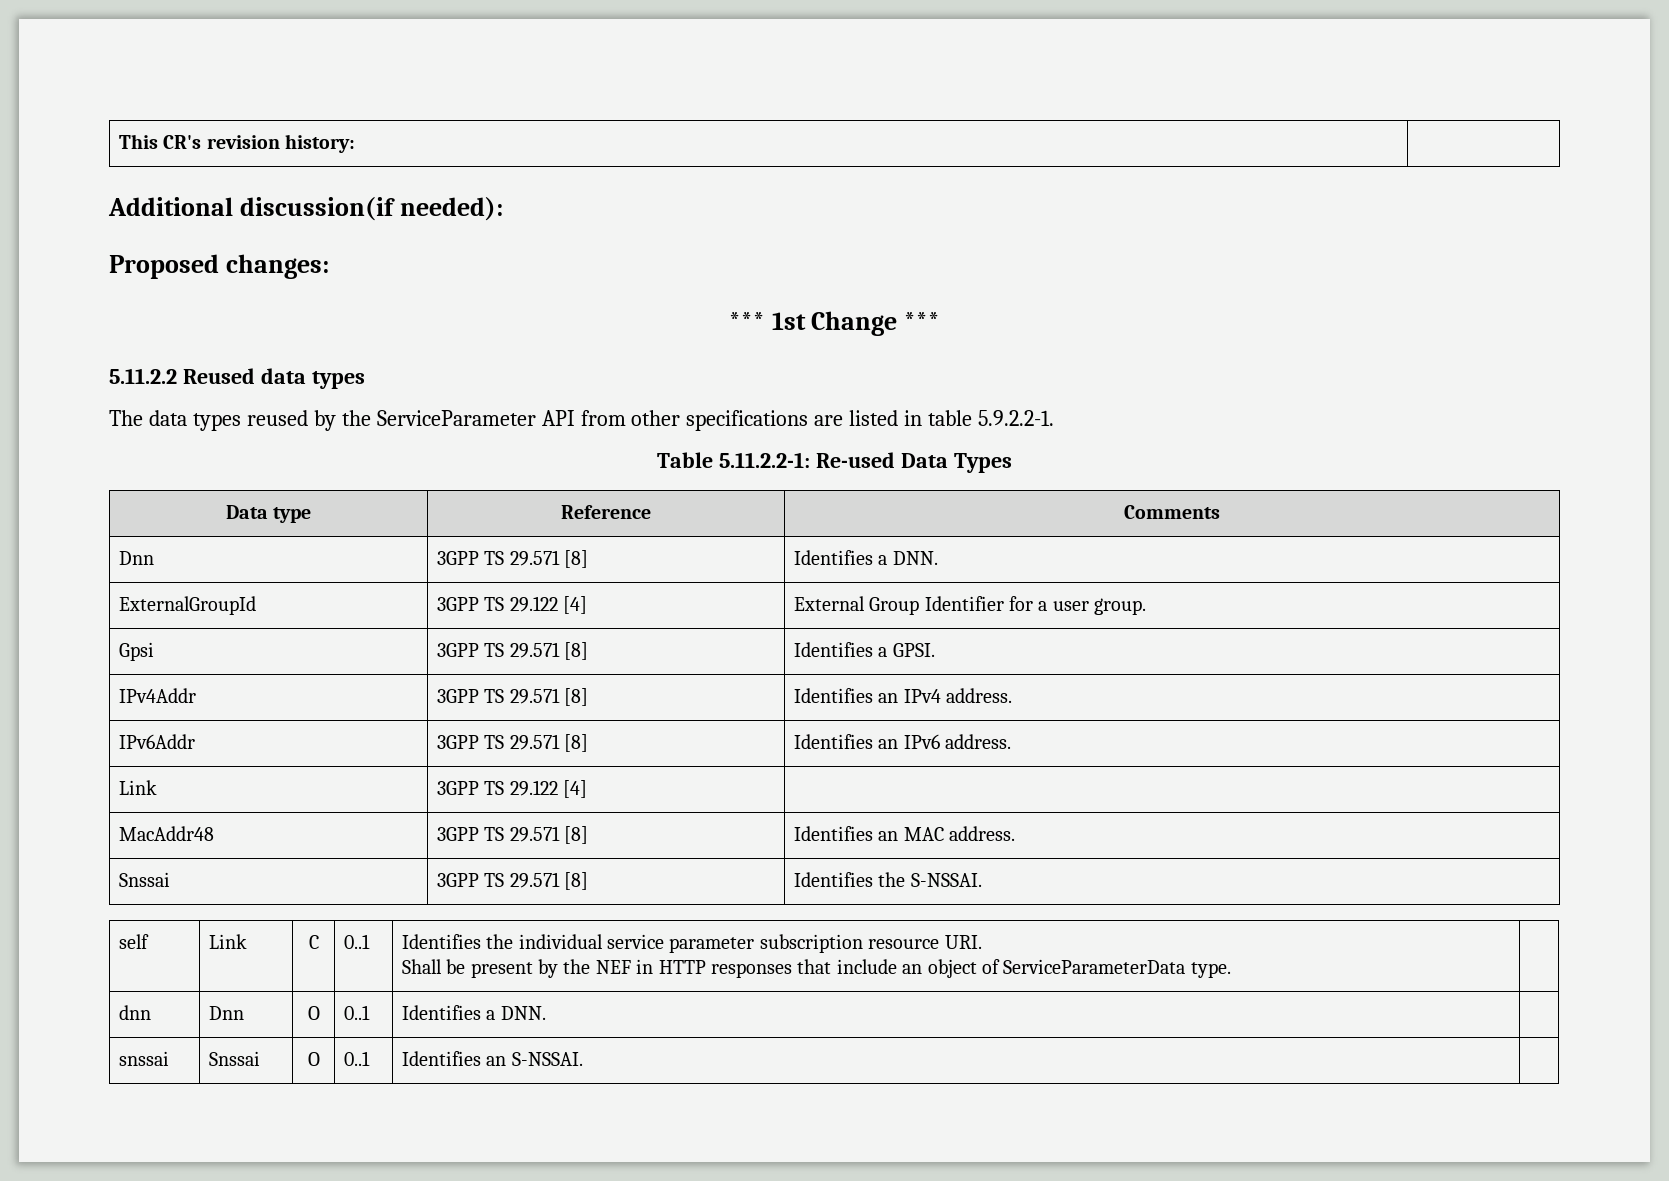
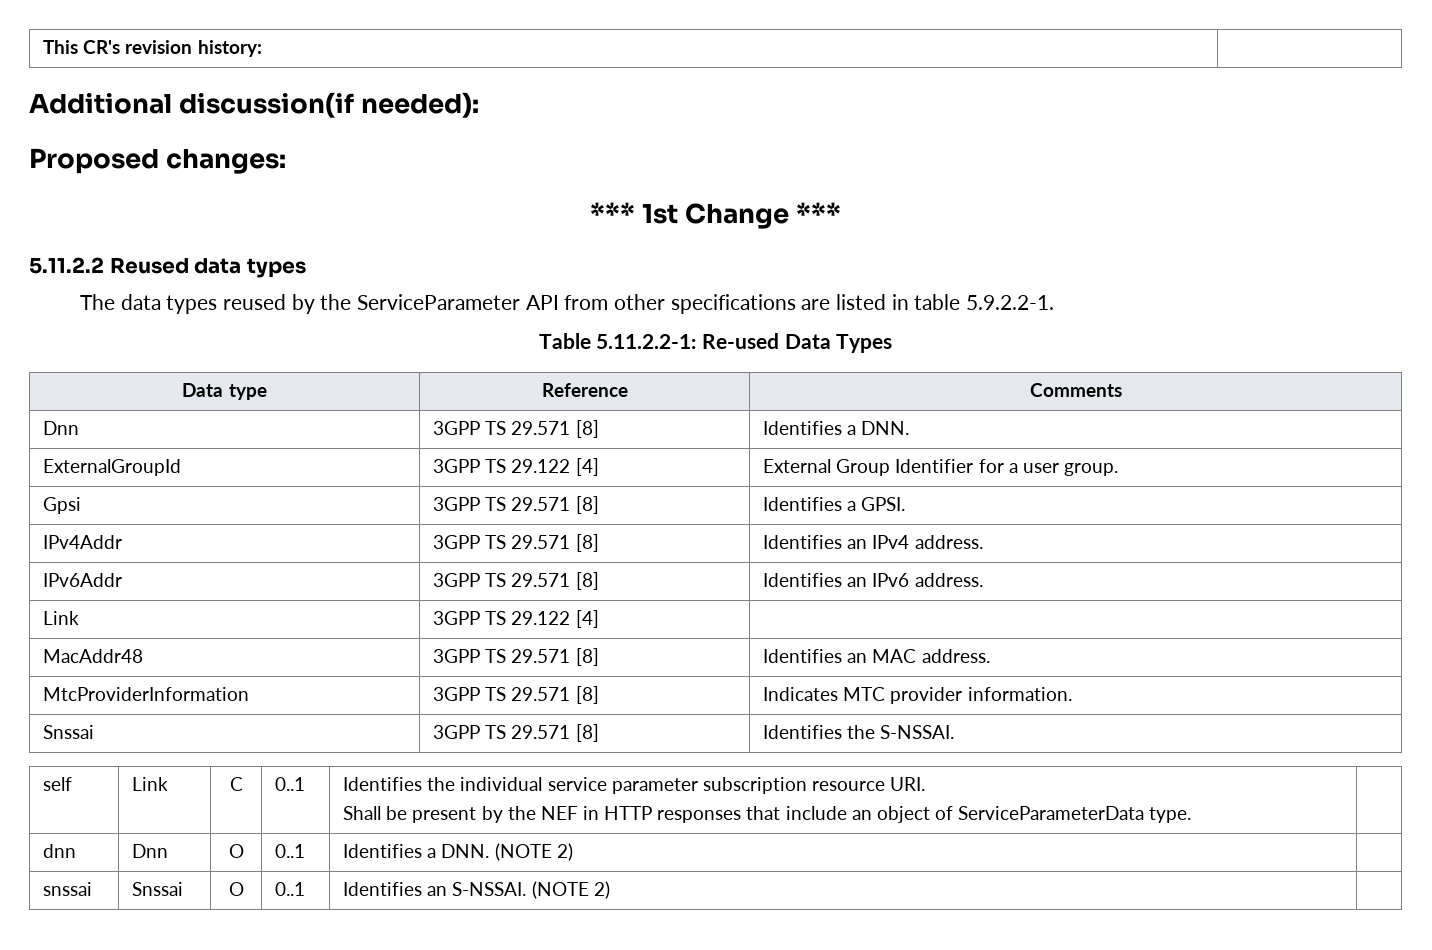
+ MtcProviderInformation | 3GPP TS 29.571 [8] | Indicates MTC provider information.
- dnn | Dnn | O | 0..1 | Identifies a DNN. |
+ dnn | Dnn | O | 0..1 | Identifies a DNN. (NOTE 2) |
- snssai | Snssai | O | 0..1 | Identifies an S-NSSAI. |
+ snssai | Snssai | O | 0..1 | Identifies an S-NSSAI. (NOTE 2) |

